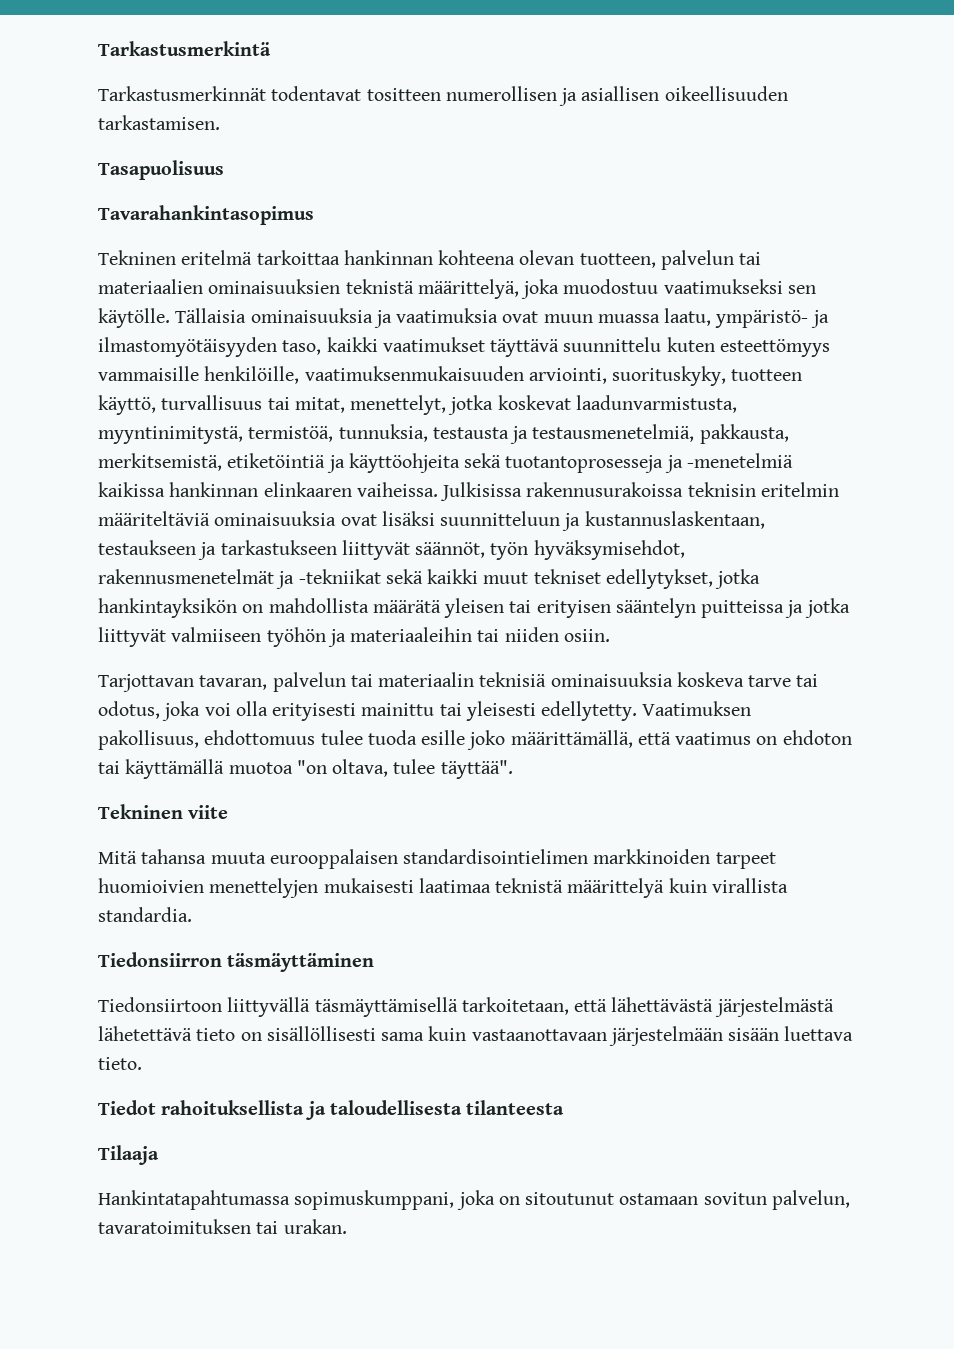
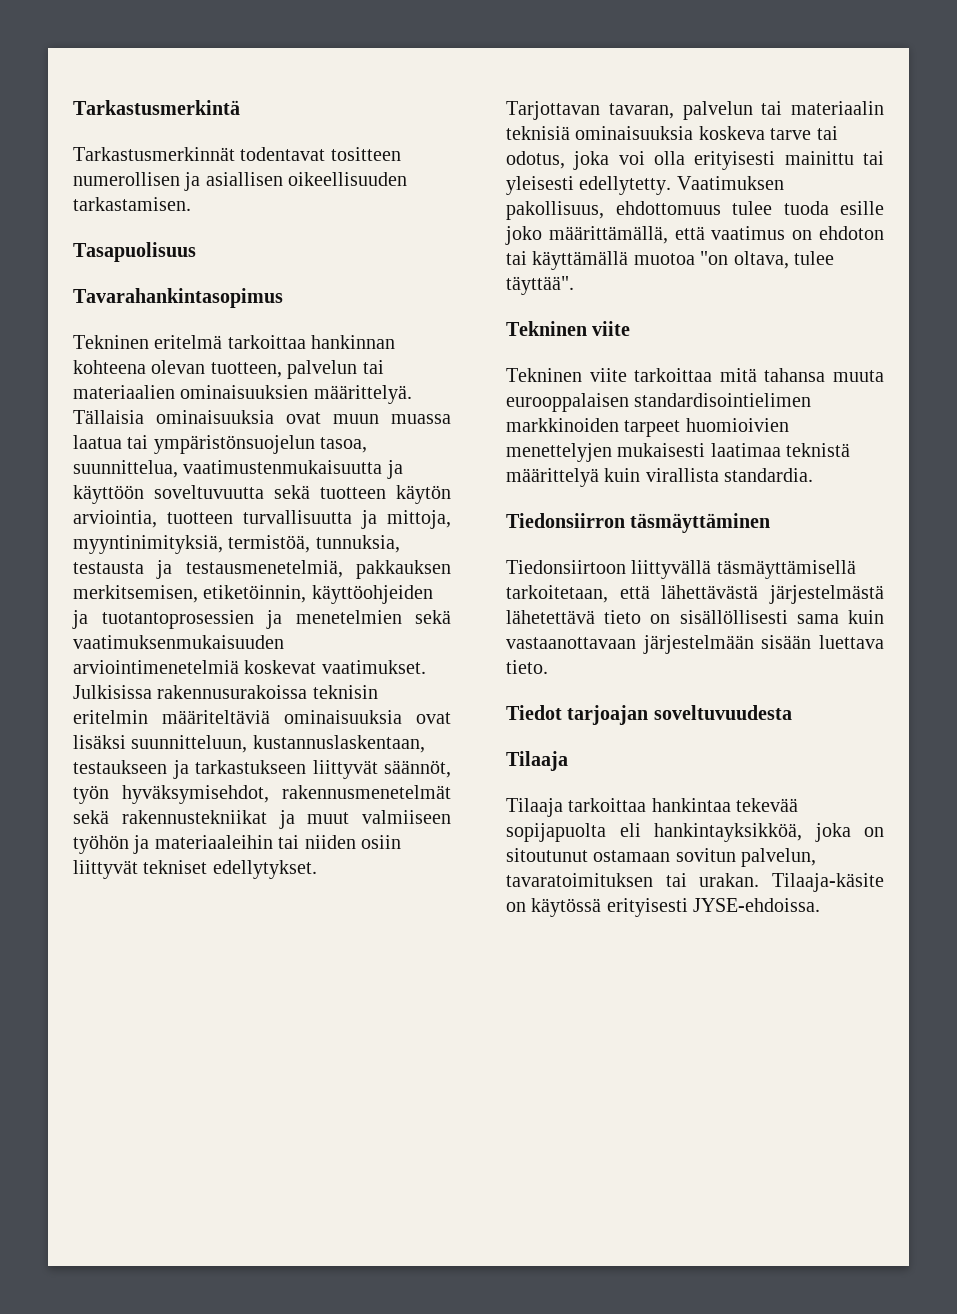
- Tekninen eritelmä tarkoittaa hankinnan kohteena olevan tuotteen, palvelun tai materiaalien ominaisuuksien teknistä määrittelyä, joka muodostuu vaatimukseksi sen käytölle. Tällaisia ominaisuuksia ja vaatimuksia ovat muun muassa laatu, ympäristö- ja ilmastomyötäisyyden taso, kaikki vaatimukset täyttävä suunnittelu kuten esteettömyys vammaisille henkilöille, vaatimuksenmukaisuuden arviointi, suorituskyky, tuotteen käyttö, turvallisuus tai mitat, menettelyt, jotka koskevat laadunvarmistusta, myyntinimitystä, termistöä, tunnuksia, testausta ja testausmenetelmiä, pakkausta, merkitsemistä, etiketöintiä ja käyttöohjeita sekä tuotantoprosesseja ja -menetelmiä kaikissa hankinnan elinkaaren vaiheissa.
+ Tekninen eritelmä tarkoittaa hankinnan kohteena olevan tuotteen, palvelun tai materiaalien ominaisuuksien määrittelyä. Tällaisia ominaisuuksia ovat muun muassa laatua tai ympäristönsuojelun tasoa, suunnittelua, vaatimustenmukaisuutta ja käyttöön soveltuvuutta sekä tuotteen käytön arviointia, tuotteen turvallisuutta ja mittoja, myyntinimityksiä, termistöä, tunnuksia, testausta ja testausmenetelmiä, pakkauksen merkitsemisen, etiketöinnin, käyttöohjeiden ja tuotantoprosessien ja menetelmien sekä vaatimuksenmukaisuuden arviointimenetelmiä koskevat vaatimukset.
- Julkisissa rakennusurakoissa teknisin eritelmin määriteltäviä ominaisuuksia ovat lisäksi suunnitteluun ja kustannuslaskentaan, testaukseen ja tarkastukseen liittyvät säännöt, työn hyväksymisehdot, rakennusmenetelmät ja -tekniikat sekä kaikki muut tekniset edellytykset, jotka hankintayksikön on mahdollista määrätä yleisen tai erityisen sääntelyn puitteissa ja jotka liittyvät valmiiseen työhön ja materiaaleihin tai niiden osiin.
+ Julkisissa rakennusurakoissa teknisin eritelmin määriteltäviä ominaisuuksia ovat lisäksi suunnitteluun, kustannuslaskentaan, testaukseen ja tarkastukseen liittyvät säännöt, työn hyväksymisehdot, rakennusmenetelmät sekä rakennustekniikat ja muut valmiiseen työhön ja materiaaleihin tai niiden osiin liittyvät tekniset edellytykset.
- Mitä tahansa muuta eurooppalaisen standardisointielimen markkinoiden tarpeet huomioivien menettelyjen mukaisesti laatimaa teknistä määrittelyä kuin virallista standardia.
+ Tekninen viite tarkoittaa mitä tahansa muuta eurooppalaisen standardisointielimen markkinoiden tarpeet huomioivien menettelyjen mukaisesti laatimaa teknistä määrittelyä kuin virallista standardia.
- Tiedot rahoituksellista ja taloudellisesta tilanteesta
+ Tiedot tarjoajan soveltuvuudesta
  Tilaaja
- Hankintatapahtumassa sopimuskumppani, joka on sitoutunut ostamaan sovitun palvelun, tavaratoimituksen tai urakan.
+ Tilaaja tarkoittaa hankintaa tekevää sopijapuolta eli hankintayksikköä, joka on sitoutunut ostamaan sovitun palvelun, tavaratoimituksen tai urakan.
+ Tilaaja-käsite on käytössä erityisesti JYSE-ehdoissa.

